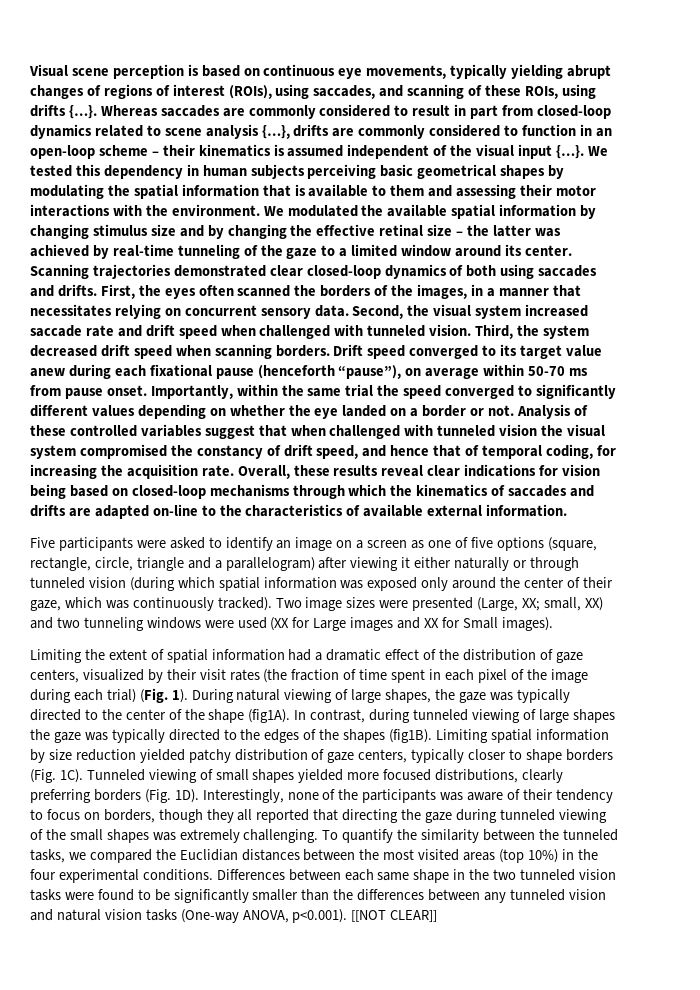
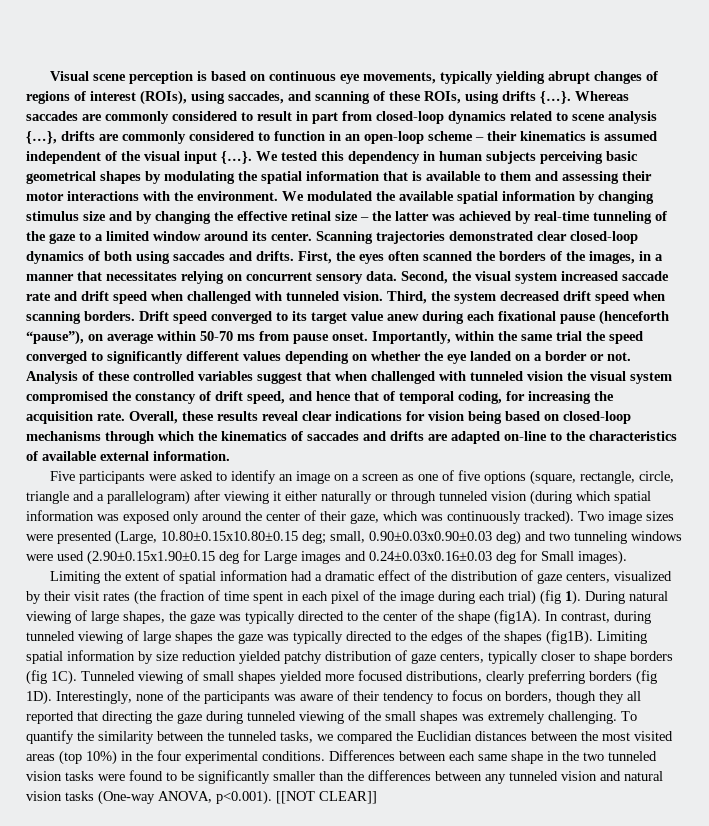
- Two image sizes were presented (Large, XX; small, XX) and two tunneling windows were used (XX for Large images and XX for Small images).
+ Two image sizes were presented (Large, 10.80±0.15x10.80±0.15 deg; small, 0.90±0.03x0.90±0.03 deg) and two tunneling windows were used (2.90±0.15x1.90±0.15 deg for Large images and 0.24±0.03x0.16±0.03 deg for Small images).
- Limiting the extent of spatial information had a dramatic effect of the distribution of gaze centers, visualized by their visit rates (the fraction of time spent in each pixel of the image during each trial) (Fig. 1).
+ Limiting the extent of spatial information had a dramatic effect of the distribution of gaze centers, visualized by their visit rates (the fraction of time spent in each pixel of the image during each trial) (fig 1).
- Limiting spatial information by size reduction yielded patchy distribution of gaze centers, typically closer to shape borders (Fig. 1C).
+ Limiting spatial information by size reduction yielded patchy distribution of gaze centers, typically closer to shape borders (fig 1C).
- Tunneled viewing of small shapes yielded more focused distributions, clearly preferring borders (Fig. 1D).
+ Tunneled viewing of small shapes yielded more focused distributions, clearly preferring borders (fig 1D).

